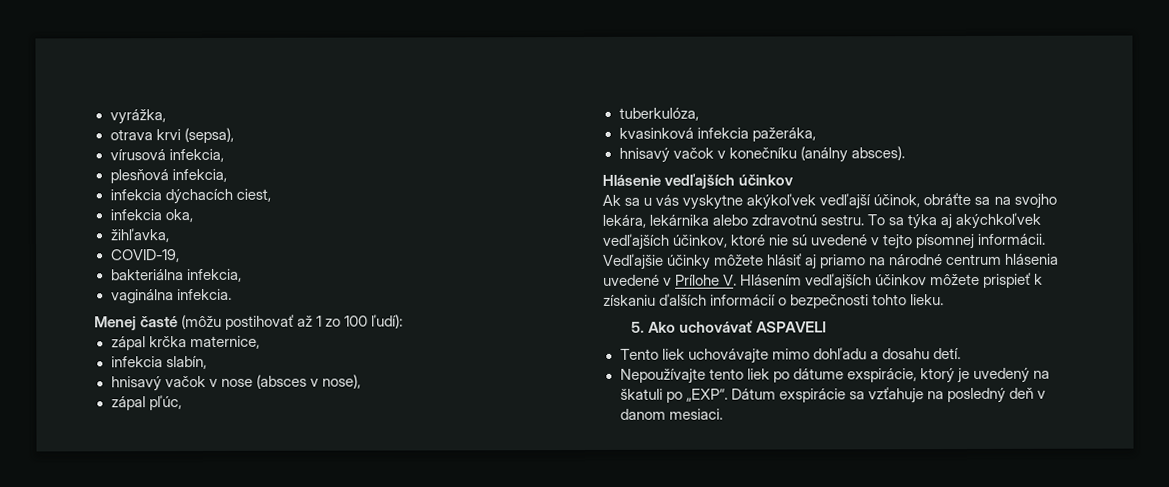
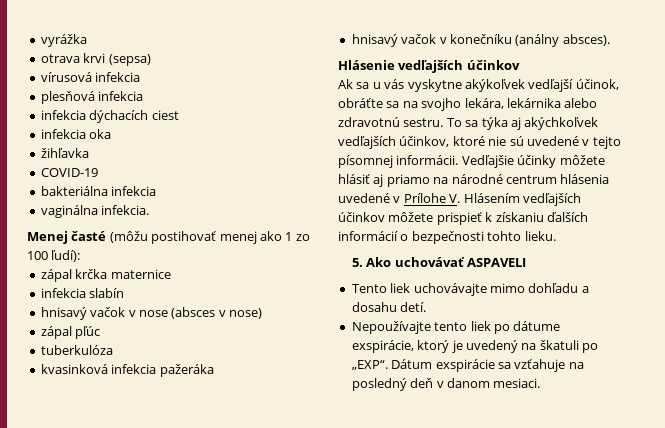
- vyrážka,
+ vyrážka
- otrava krvi (sepsa),
+ otrava krvi (sepsa)
- vírusová infekcia,
+ vírusová infekcia
- plesňová infekcia,
+ plesňová infekcia
- infekcia dýchacích ciest,
- infekcia oka,
- žihľavka,
- COVID-19,
+ infekcia dýchacích ciest
+ infekcia oka
+ žihľavka
+ COVID-19
- bakteriálna infekcia,
+ bakteriálna infekcia
- Menej časté (môžu postihovať až 1 zo 100 ľudí):
+ Menej časté (môžu postihovať menej ako 1 zo 100 ľudí):
- zápal krčka maternice,
- infekcia slabín,
+ zápal krčka maternice
+ infekcia slabín
- hnisavý vačok v nose (absces v nose),
- zápal pľúc,
- tuberkulóza,
+ hnisavý vačok v nose (absces v nose)
+ zápal pľúc
+ tuberkulóza
- kvasinková infekcia pažeráka,
+ kvasinková infekcia pažeráka

